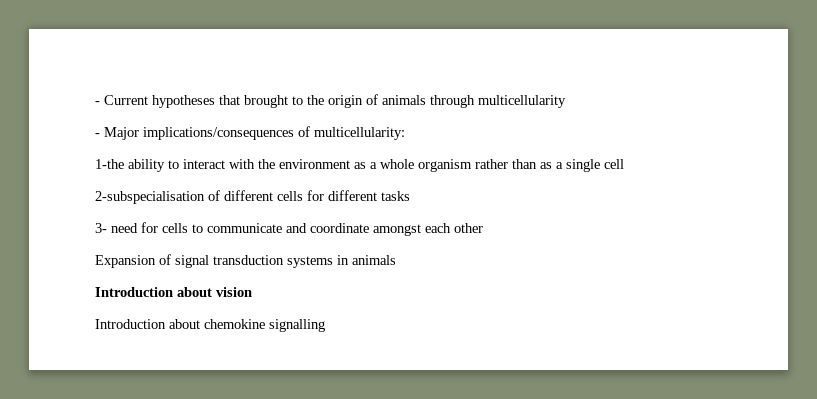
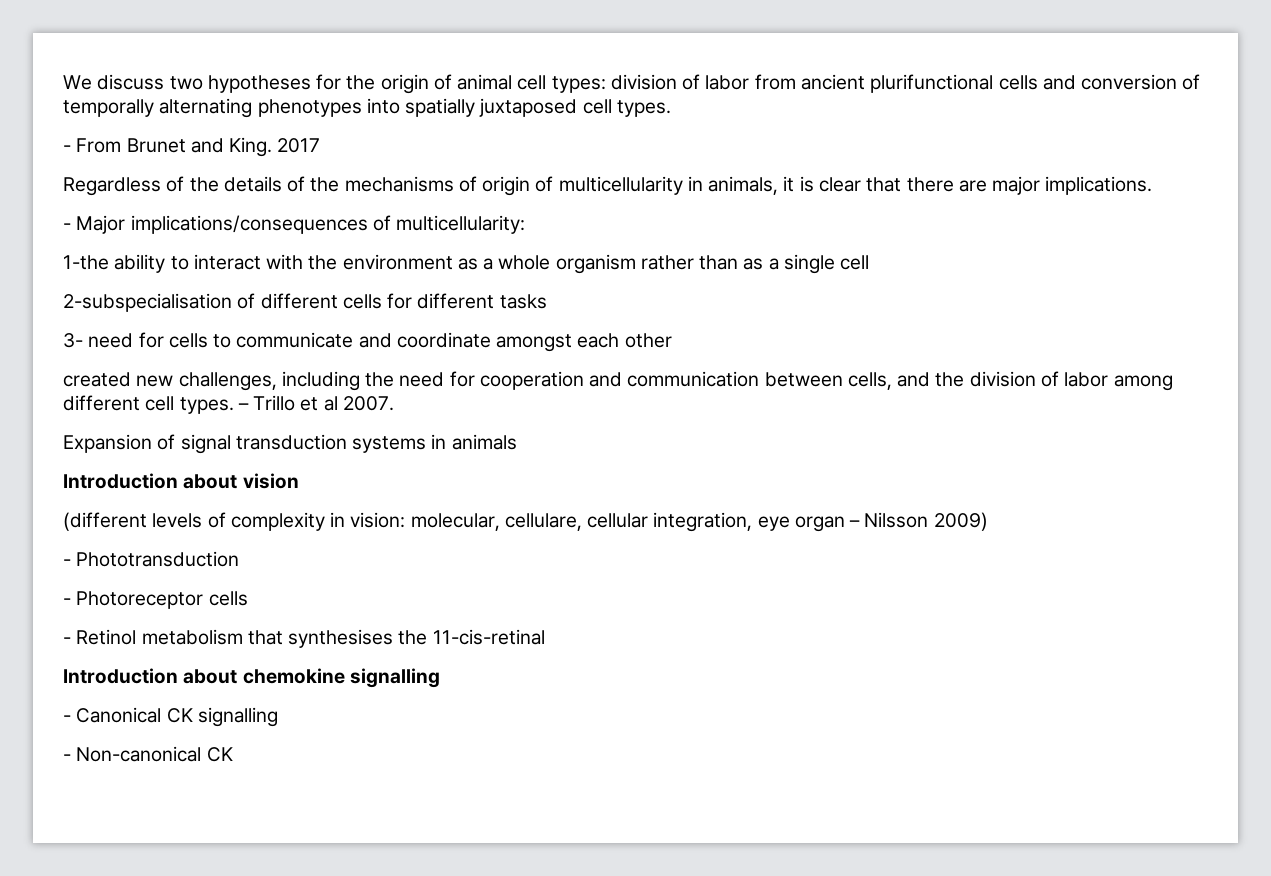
- - Current hypotheses that brought to the origin of animals through multicellularity
+ We discuss two hypotheses for the origin of animal cell types: division of labor from ancient plurifunctional cells and conversion of temporally alternating phenotypes into spatially juxtaposed cell types.
+ - From Brunet and King. 2017
+ Regardless of the details of the mechanisms of origin of multicellularity in animals, it is clear that there are major implications.
+ created new challenges, including the need for cooperation and communication between cells, and the division of labor among different cell types. – Trillo et al 2007.
+ (different levels of complexity in vision: molecular, cellulare, cellular integration, eye organ – Nilsson 2009)
+ - Phototransduction
+ - Photoreceptor cells
+ - Retinol metabolism that synthesises the 11-cis-retinal
  Introduction about chemokine signalling
+ - Canonical CK signalling
+ - Non-canonical CK

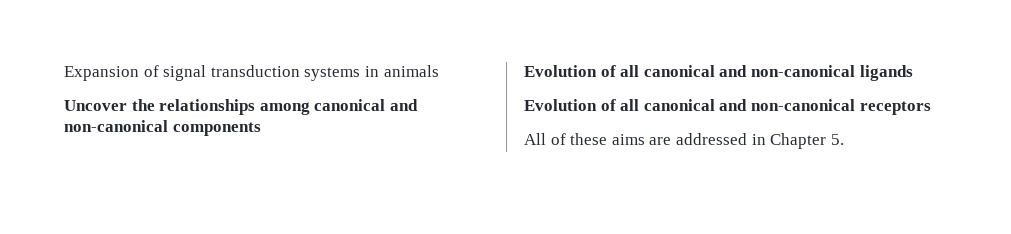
- We discuss two hypotheses for the origin of animal cell types: division of labor from ancient plurifunctional cells and conversion of temporally alternating phenotypes into spatially juxtaposed cell types.
- - From Brunet and King. 2017
- Regardless of the details of the mechanisms of origin of multicellularity in animals, it is clear that there are major implications.
- - Major implications/consequences of multicellularity:
- 1-the ability to interact with the environment as a whole organism rather than as a single cell
- 2-subspecialisation of different cells for different tasks
- 3- need for cells to communicate and coordinate amongst each other
- created new challenges, including the need for cooperation and communication between cells, and the division of labor among different cell types. – Trillo et al 2007.
- Introduction about vision
- (different levels of complexity in vision: molecular, cellulare, cellular integration, eye organ – Nilsson 2009)
- - Phototransduction
- - Photoreceptor cells
- - Retinol metabolism that synthesises the 11-cis-retinal
- Introduction about chemokine signalling
- - Canonical CK signalling
- - Non-canonical CK
+ Uncover the relationships among canonical and non-canonical components
+ Evolution of all canonical and non-canonical ligands
+ Evolution of all canonical and non-canonical receptors
+ All of these aims are addressed in Chapter 5.

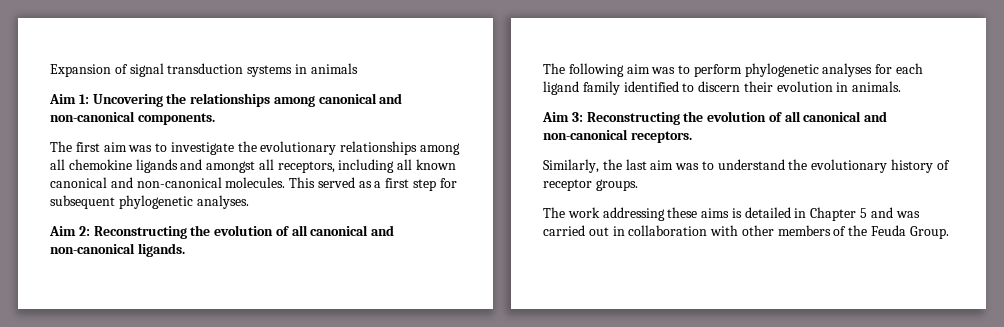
- Uncover the relationships among canonical and non-canonical components
- Evolution of all canonical and non-canonical ligands
- Evolution of all canonical and non-canonical receptors
- All of these aims are addressed in Chapter 5.
+ Aim 1: Uncovering the relationships among canonical and non-canonical components.
+ The first aim was to investigate the evolutionary relationships among all chemokine ligands and amongst all receptors, including all known canonical and non-canonical molecules. This served as a first step for subsequent phylogenetic analyses.
+ Aim 2: Reconstructing the evolution of all canonical and non-canonical ligands.
+ The following aim was to perform phylogenetic analyses for each ligand family identified to discern their evolution in animals.
+ Aim 3: Reconstructing the evolution of all canonical and non-canonical receptors.
+ Similarly, the last aim was to understand the evolutionary history of receptor groups.
+ The work addressing these aims is detailed in Chapter 5 and was carried out in collaboration with other members of the Feuda Group.

